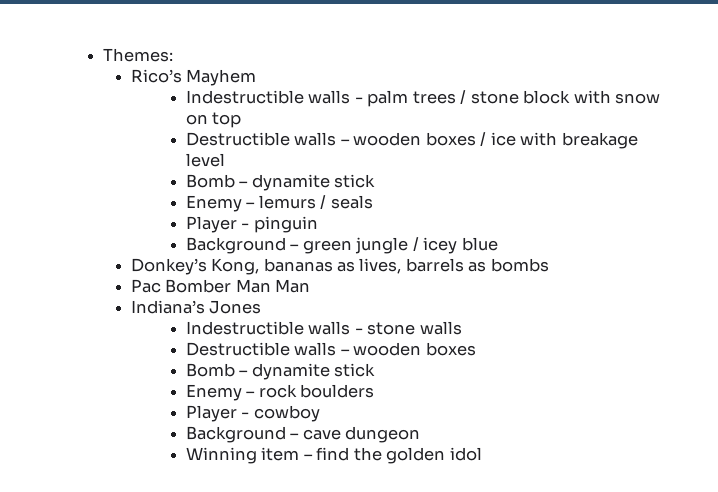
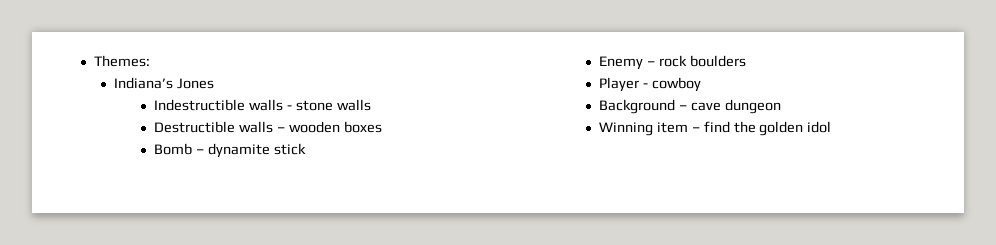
- Rico’s Mayhem
- Indestructible walls - palm trees / stone block with snow on top
- Destructible walls – wooden boxes / ice with breakage level
- Bomb – dynamite stick
- Enemy – lemurs / seals
- Player - pinguin
- Background – green jungle / icey blue
- Donkey’s Kong, bananas as lives, barrels as bombs
- Pac Bomber Man Man

